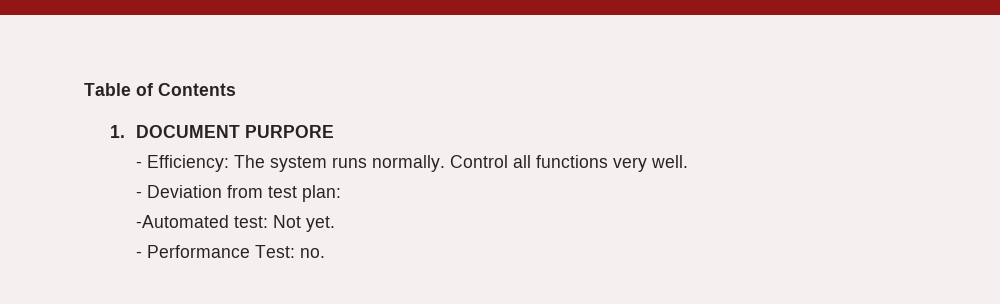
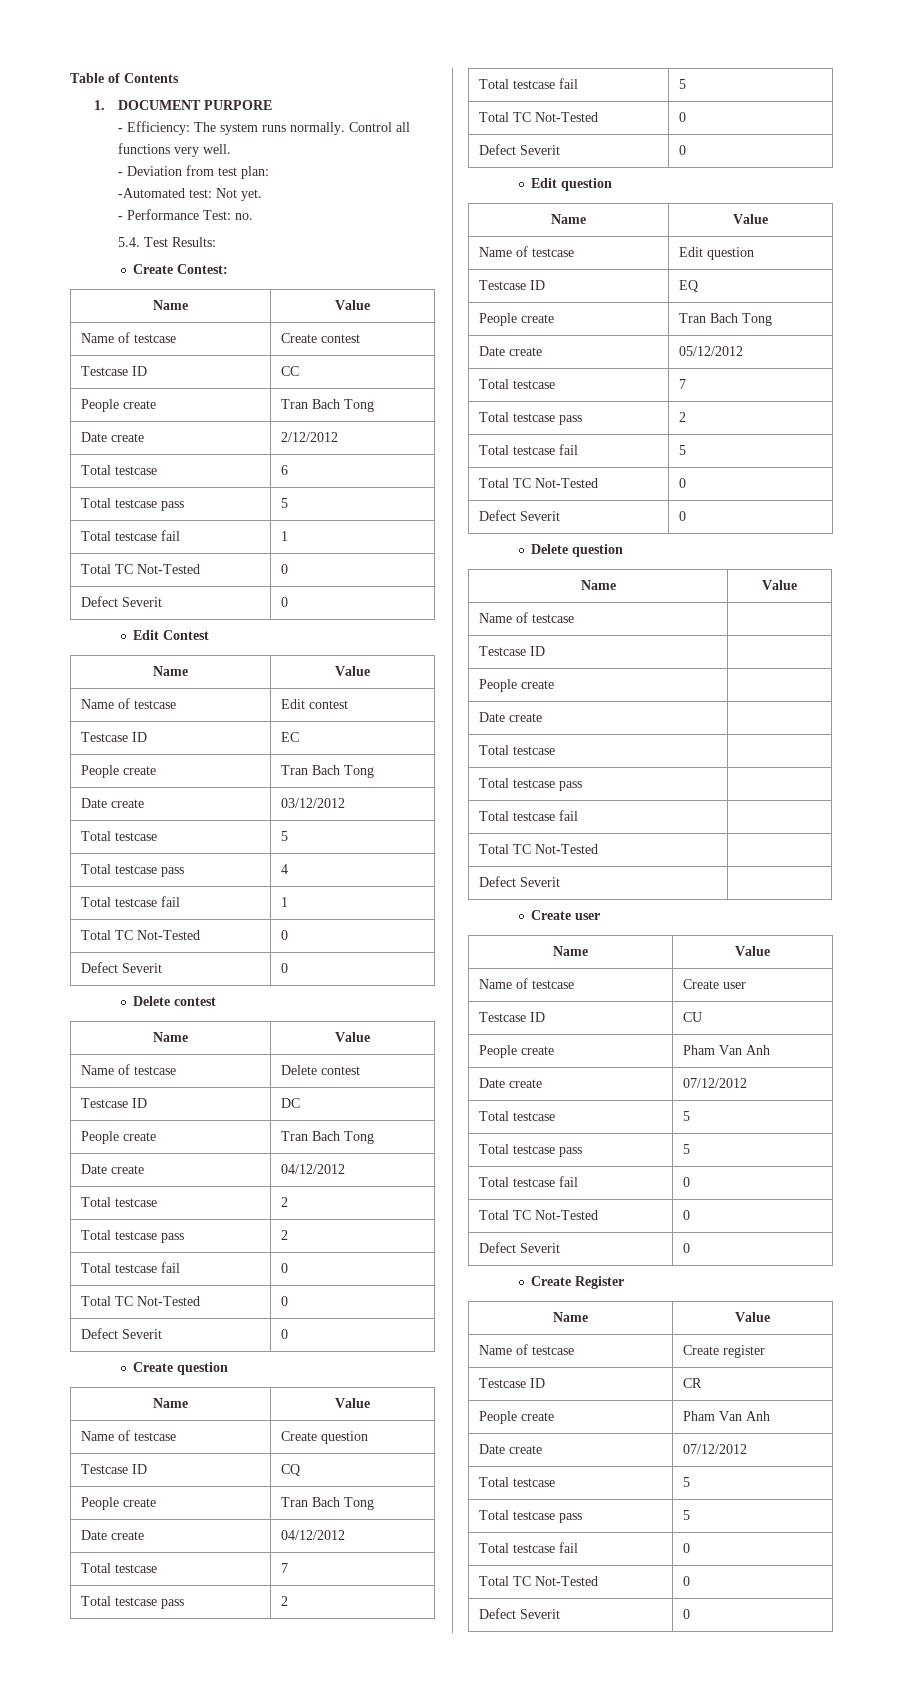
+ 5.4. Test Results:
+ Create Contest:
+ Name | Value
+ Name of testcase | Create contest
+ Testcase ID | CC
+ People create | Tran Bach Tong
+ Date create | 2/12/2012
+ Total testcase | 6
+ Total testcase pass | 5
+ Total testcase fail | 1
+ Total TC Not-Tested | 0
+ Defect Severit | 0
+ Edit Contest
+ Name | Value
+ Name of testcase | Edit contest
+ Testcase ID | EC
+ People create | Tran Bach Tong
+ Date create | 03/12/2012
+ Total testcase | 5
+ Total testcase pass | 4
+ Total testcase fail | 1
+ Total TC Not-Tested | 0
+ Defect Severit | 0
+ Delete contest
+ Name | Value
+ Name of testcase | Delete contest
+ Testcase ID | DC
+ People create | Tran Bach Tong
+ Date create | 04/12/2012
+ Total testcase | 2
+ Total testcase pass | 2
+ Total testcase fail | 0
+ Total TC Not-Tested | 0
+ Defect Severit | 0
+ Create question
+ Name | Value
+ Name of testcase | Create question
+ Testcase ID | CQ
+ People create | Tran Bach Tong
+ Date create | 04/12/2012
+ Total testcase | 7
+ Total testcase pass | 2
+ Total testcase fail | 5
+ Total TC Not-Tested | 0
+ Defect Severit | 0
+ Edit question
+ Name | Value
+ Name of testcase | Edit question
+ Testcase ID | EQ
+ People create | Tran Bach Tong
+ Date create | 05/12/2012
+ Total testcase | 7
+ Total testcase pass | 2
+ Total testcase fail | 5
+ Total TC Not-Tested | 0
+ Defect Severit | 0
+ Delete question
+ Name | Value
+ Name of testcase |
+ Testcase ID |
+ People create |
+ Date create |
+ Total testcase |
+ Total testcase pass |
+ Total testcase fail |
+ Total TC Not-Tested |
+ Defect Severit |
+ Create user
+ Name | Value
+ Name of testcase | Create user
+ Testcase ID | CU
+ People create | Pham Van Anh
+ Date create | 07/12/2012
+ Total testcase | 5
+ Total testcase pass | 5
+ Total testcase fail | 0
+ Total TC Not-Tested | 0
+ Defect Severit | 0
+ Create Register
+ Name | Value
+ Name of testcase | Create register
+ Testcase ID | CR
+ People create | Pham Van Anh
+ Date create | 07/12/2012
+ Total testcase | 5
+ Total testcase pass | 5
+ Total testcase fail | 0
+ Total TC Not-Tested | 0
+ Defect Severit | 0

